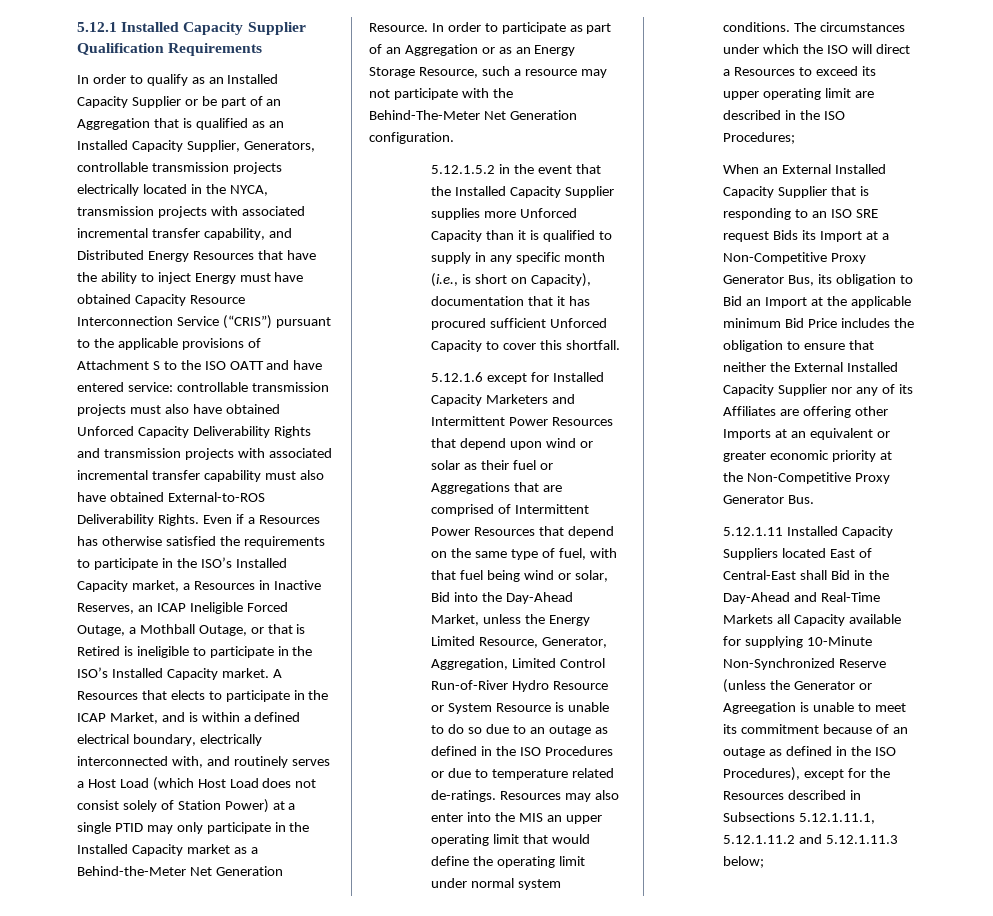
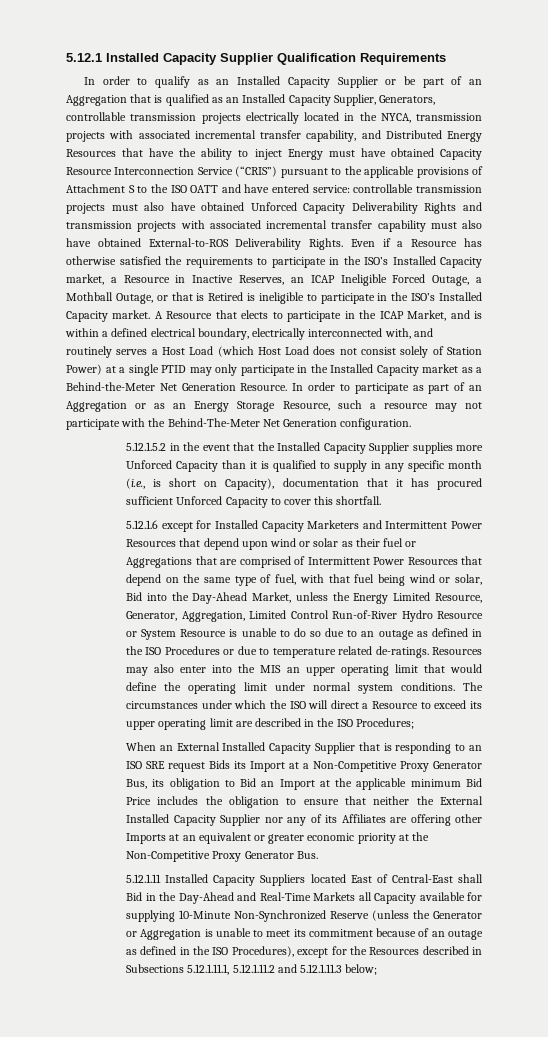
- Even if a Resources has otherwise satisfied the requirements to participate in the ISO’s Installed Capacity market, a Resources in Inactive Reserves, an ICAP Ineligible Forced Outage, a Mothball Outage, or that is Retired is ineligible to participate in the ISO’s Installed Capacity market.
+ Even if a Resource has otherwise satisfied the requirements to participate in the ISO’s Installed Capacity market, a Resource in Inactive Reserves, an ICAP Ineligible Forced Outage, a Mothball Outage, or that is Retired is ineligible to participate in the ISO’s Installed Capacity market.
- A Resources that elects to participate in the ICAP Market, and is within a defined electrical boundary, electrically interconnected with, and routinely serves a Host Load (which Host Load does not consist solely of Station Power) at a single PTID may only participate in the Installed Capacity market as a Behind-the-Meter Net Generation Resource.
+ A Resource that elects to participate in the ICAP Market, and is within a defined electrical boundary, electrically interconnected with, and routinely serves a Host Load (which Host Load does not consist solely of Station Power) at a single PTID may only participate in the Installed Capacity market as a Behind-the-Meter Net Generation Resource.
- The circumstances under which the ISO will direct a Resources to exceed its upper operating limit are described in the ISO Procedures;
+ The circumstances under which the ISO will direct a Resource to exceed its upper operating limit are described in the ISO Procedures;
- 5.12.1.11 Installed Capacity Suppliers located East of Central-East shall Bid in the Day-Ahead and Real-Time Markets all Capacity available for supplying 10-Minute Non-Synchronized Reserve (unless the Generator or Agreegation is unable to meet its commitment because of an outage as defined in the ISO Procedures), except for the Resources described in Subsections 5.12.1.11.1, 5.12.1.11.2 and 5.12.1.11.3 below;
+ 5.12.1.11 Installed Capacity Suppliers located East of Central-East shall Bid in the Day-Ahead and Real-Time Markets all Capacity available for supplying 10-Minute Non-Synchronized Reserve (unless the Generator or Aggregation is unable to meet its commitment because of an outage as defined in the ISO Procedures), except for the Resources described in Subsections 5.12.1.11.1, 5.12.1.11.2 and 5.12.1.11.3 below;

